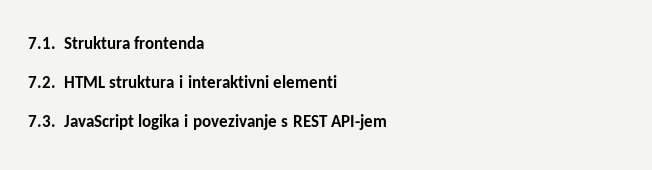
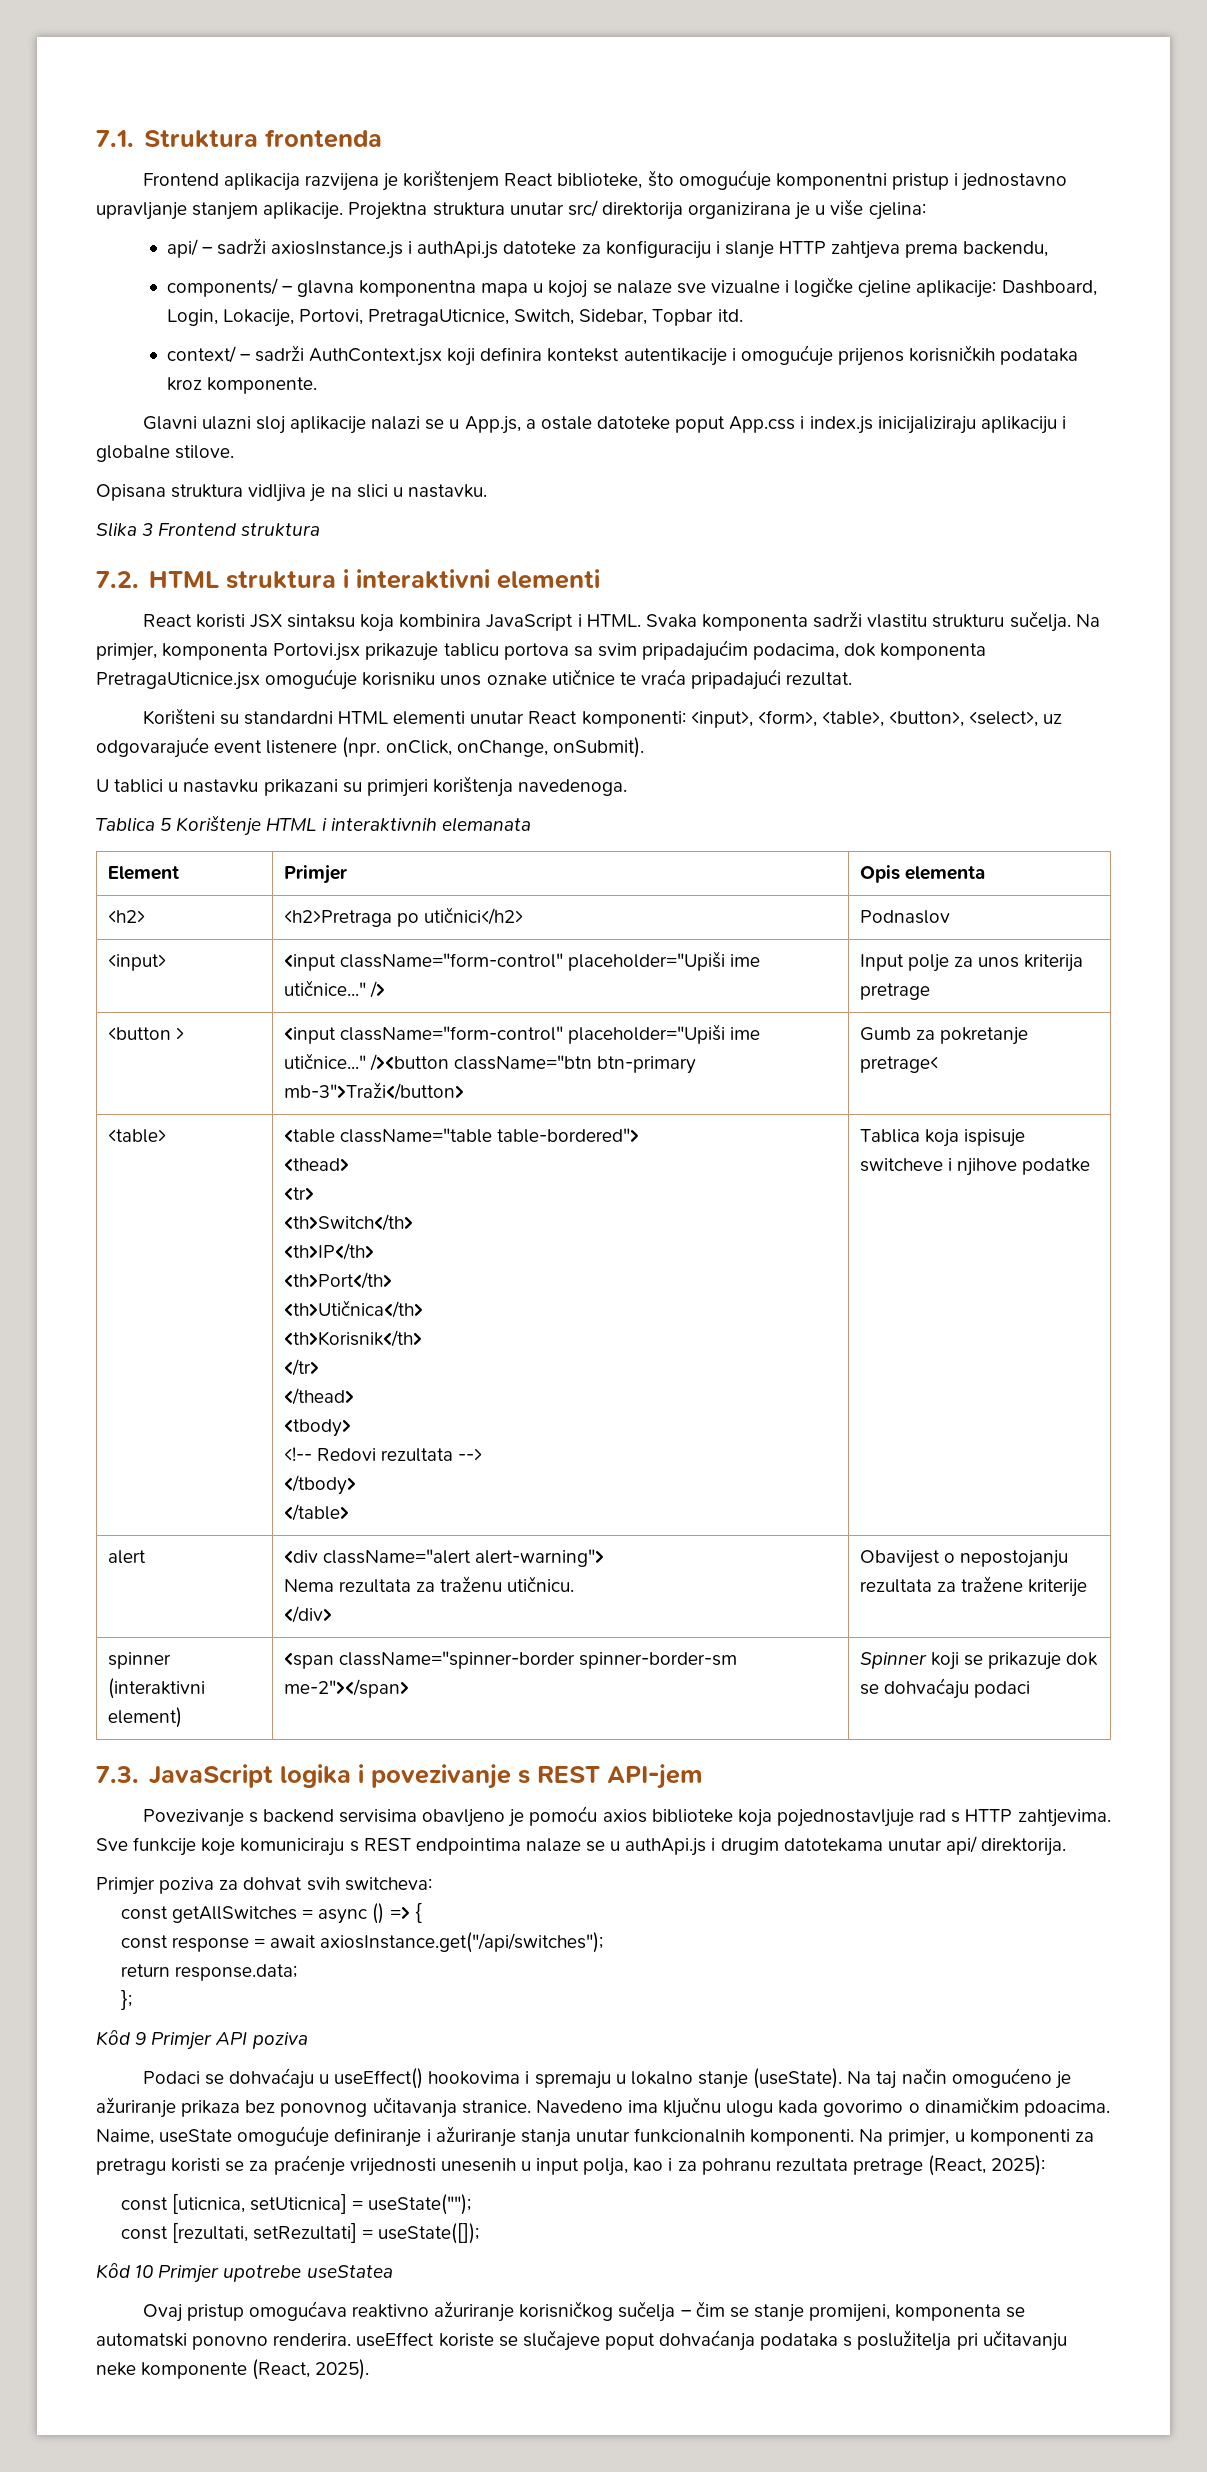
+ Frontend aplikacija razvijena je korištenjem React biblioteke, što omogućuje komponentni pristup i jednostavno upravljanje stanjem aplikacije. Projektna struktura unutar src/ direktorija organizirana je u više cjelina:
+ api/ – sadrži axiosInstance.js i authApi.js datoteke za konfiguraciju i slanje HTTP zahtjeva prema backendu,
+ components/ – glavna komponentna mapa u kojoj se nalaze sve vizualne i logičke cjeline aplikacije: Dashboard, Login, Lokacije, Portovi, PretragaUticnice, Switch, Sidebar, Topbar itd.
+ context/ – sadrži AuthContext.jsx koji definira kontekst autentikacije i omogućuje prijenos korisničkih podataka kroz komponente.
+ Glavni ulazni sloj aplikacije nalazi se u App.js, a ostale datoteke poput App.css i index.js inicijaliziraju aplikaciju i globalne stilove.
+ Opisana struktura vidljiva je na slici u nastavku.
+ Slika 3 Frontend struktura
+ React koristi JSX sintaksu koja kombinira JavaScript i HTML. Svaka komponenta sadrži vlastitu strukturu sučelja. Na primjer, komponenta Portovi.jsx prikazuje tablicu portova sa svim pripadajućim podacima, dok komponenta PretragaUticnice.jsx omogućuje korisniku unos oznake utičnice te vraća pripadajući rezultat.
+ Korišteni su standardni HTML elementi unutar React komponenti: <input>, <form>, <table>, <button>, <select>, uz odgovarajuće event listenere (npr. onClick, onChange, onSubmit).
+ U tablici u nastavku prikazani su primjeri korištenja navedenoga.
+ Tablica 5 Korištenje HTML i interaktivnih elemanata
+ Element | Primjer | Opis elementa
+ <h2> | <h2>Pretraga po utičnici</h2> | Podnaslov
+ <input> | <input className="form-control" placeholder="Upiši ime utičnice..." /> | Input polje za unos kriterija pretrage
+ <button > | <input className="form-control" placeholder="Upiši ime utičnice..." /><button className="btn btn-primary mb-3">Traži</button> | Gumb za pokretanje pretrage<
+ <table> | <table className="table table-bordered">
+ <thead>
+ <tr>
+ <th>Switch</th>
+ <th>IP</th>
+ <th>Port</th>
+ <th>Utičnica</th>
+ <th>Korisnik</th>
+ </tr>
+ </thead>
+ <tbody>
+ <!-- Redovi rezultata -->
+ </tbody>
+ </table> | Tablica koja ispisuje switcheve i njihove podatke
+ alert | <div className="alert alert-warning">
+ Nema rezultata za traženu utičnicu.
+ </div> | Obavijest o nepostojanju rezultata za tražene kriterije
+ spinner (interaktivni element) | <span className="spinner-border spinner-border-sm me-2"></span> | Spinner koji se prikazuje dok se dohvaćaju podaci
+ Povezivanje s backend servisima obavljeno je pomoću axios biblioteke koja pojednostavljuje rad s HTTP zahtjevima. Sve funkcije koje komuniciraju s REST endpointima nalaze se u authApi.js i drugim datotekama unutar api/ direktorija.
+ Primjer poziva za dohvat svih switcheva:
+ const getAllSwitches = async () => {
+ const response = await axiosInstance.get("/api/switches");
+ return response.data;
+ };
+ Kȏd 9 Primjer API poziva
+ Podaci se dohvaćaju u useEffect() hookovima i spremaju u lokalno stanje (useState). Na taj način omogućeno je ažuriranje prikaza bez ponovnog učitavanja stranice. Navedeno ima ključnu ulogu kada govorimo o dinamičkim pdoacima. Naime, useState omogućuje definiranje i ažuriranje stanja unutar funkcionalnih komponenti. Na primjer, u komponenti za pretragu koristi se za praćenje vrijednosti unesenih u input polja, kao i za pohranu rezultata pretrage (React, 2025):
+ const [uticnica, setUticnica] = useState("");
+ const [rezultati, setRezultati] = useState([]);
+ Kȏd 10 Primjer upotrebe useStatea
+ Ovaj pristup omogućava reaktivno ažuriranje korisničkog sučelja – čim se stanje promijeni, komponenta se automatski ponovno renderira. useEffect koriste se slučajeve poput dohvaćanja podataka s poslužitelja pri učitavanju neke komponente (React, 2025).

